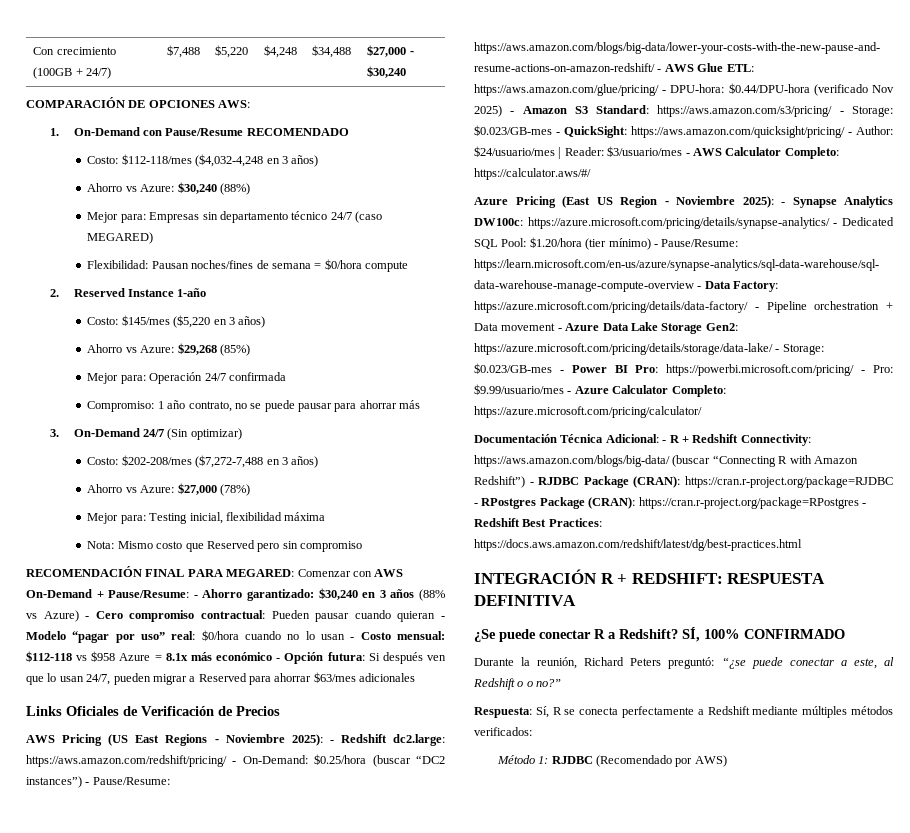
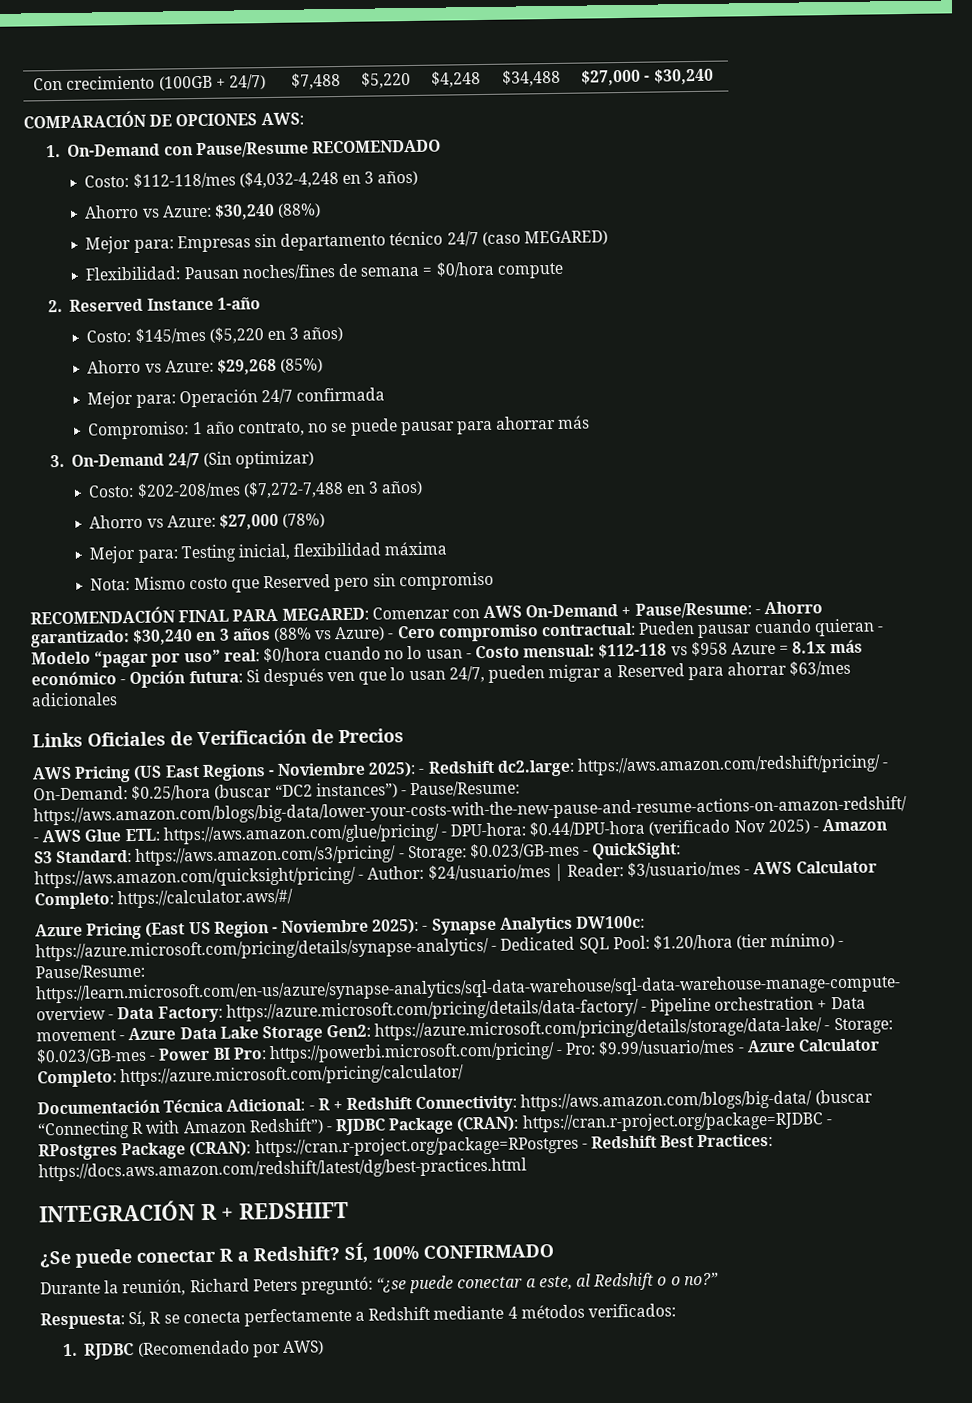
- INTEGRACIÓN R + REDSHIFT: RESPUESTA DEFINITIVA
+ INTEGRACIÓN R + REDSHIFT
- Respuesta: Sí, R se conecta perfectamente a Redshift mediante múltiples métodos verificados:
+ Respuesta: Sí, R se conecta perfectamente a Redshift mediante 4 métodos verificados:
- Método 1: RJDBC (Recomendado por AWS)
+ 1. RJDBC (Recomendado por AWS)

